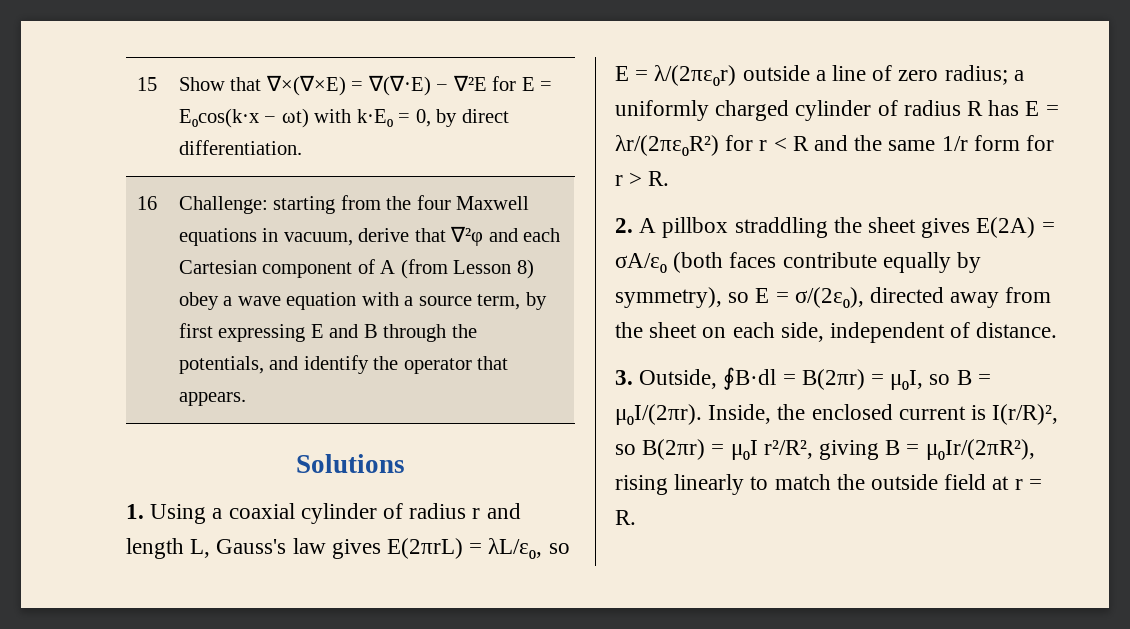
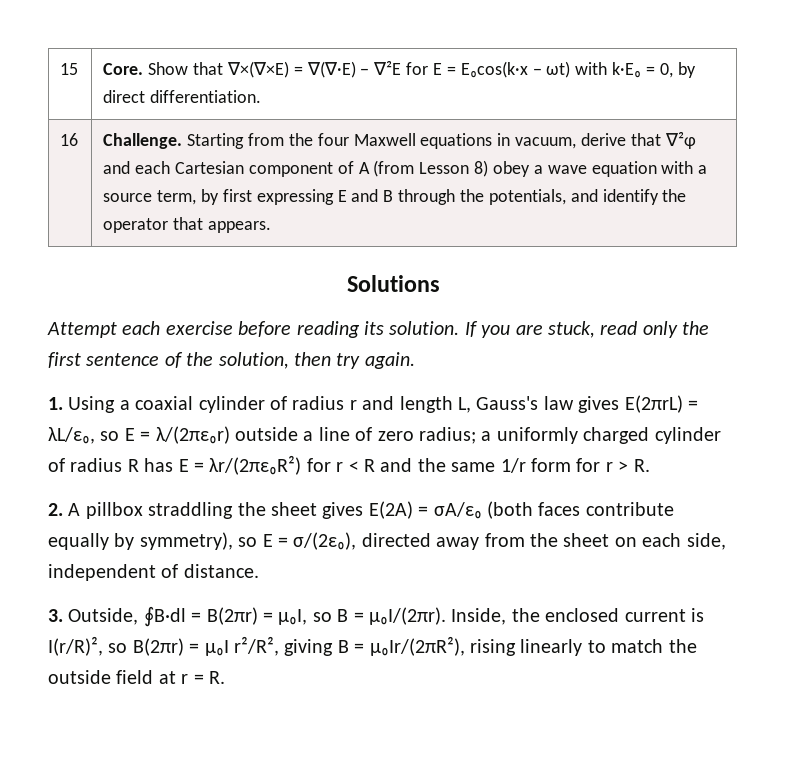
- 15 | Show that ∇×(∇×E) = ∇(∇·E) − ∇²E for E = E₀cos(k·x − ωt) with k·E₀ = 0, by direct differentiation.
+ 15 | Core. Show that ∇×(∇×E) = ∇(∇·E) − ∇²E for E = E₀cos(k·x − ωt) with k·E₀ = 0, by direct differentiation.
- Challenge: starting from the four Maxwell equations in vacuum, derive that ∇²φ and each Cartesian component of A (from Lesson 8) obey a wave equation with a source term, by first expressing E and B through the potentials, and identify the operator that appears.
+ Challenge. Starting from the four Maxwell equations in vacuum, derive that ∇²φ and each Cartesian component of A (from Lesson 8) obey a wave equation with a source term, by first expressing E and B through the potentials, and identify the operator that appears.
+ Attempt each exercise before reading its solution. If you are stuck, read only the first sentence of the solution, then try again.

